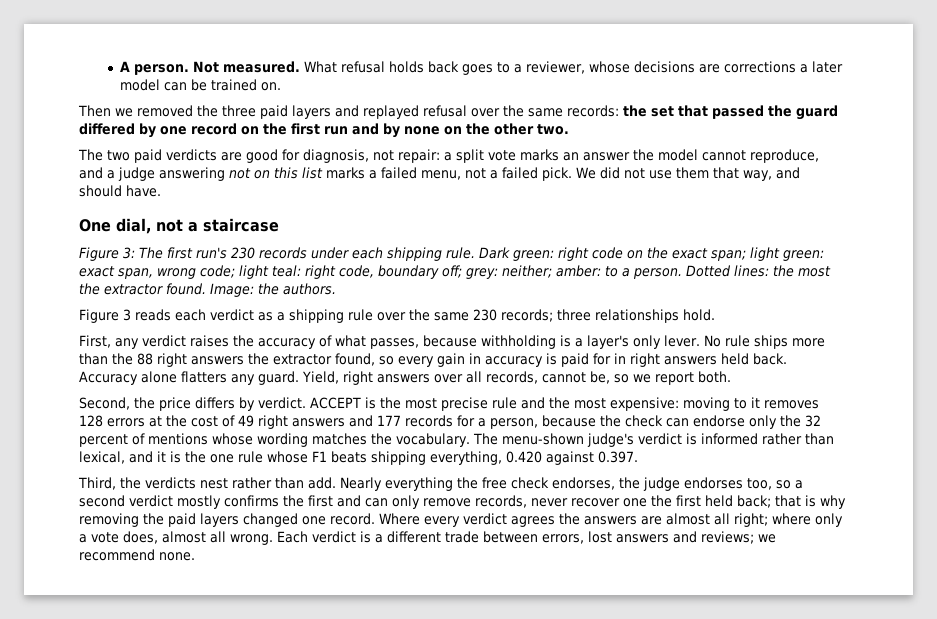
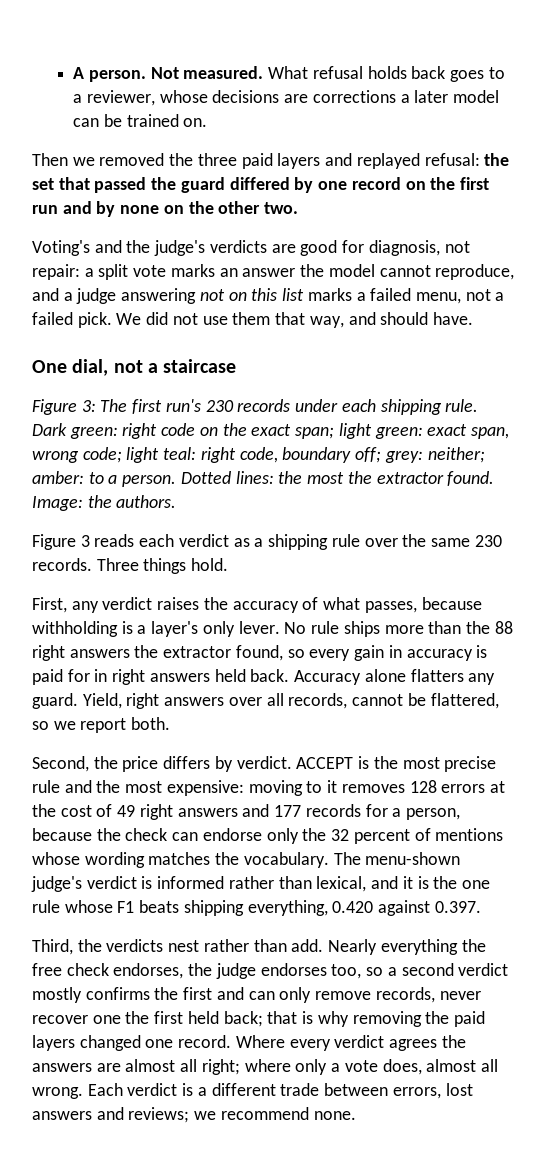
- Then we removed the three paid layers and replayed refusal over the same records: the set that passed the guard differed by one record on the first run and by none on the other two.
+ Then we removed the three paid layers and replayed refusal: the set that passed the guard differed by one record on the first run and by none on the other two.
- The two paid verdicts are good for diagnosis, not repair: a split vote marks an answer the model cannot reproduce, and a judge answering not on this list marks a failed menu, not a failed pick.
+ Voting's and the judge's verdicts are good for diagnosis, not repair: a split vote marks an answer the model cannot reproduce, and a judge answering not on this list marks a failed menu, not a failed pick.
- Figure 3 reads each verdict as a shipping rule over the same 230 records; three relationships hold.
+ Figure 3 reads each verdict as a shipping rule over the same 230 records. Three things hold.
- Yield, right answers over all records, cannot be, so we report both.
+ Yield, right answers over all records, cannot be flattered, so we report both.

